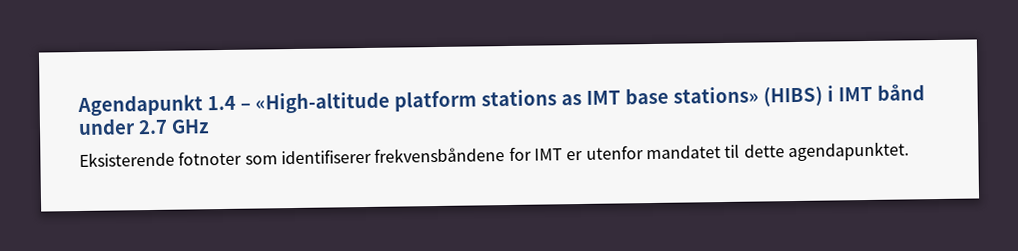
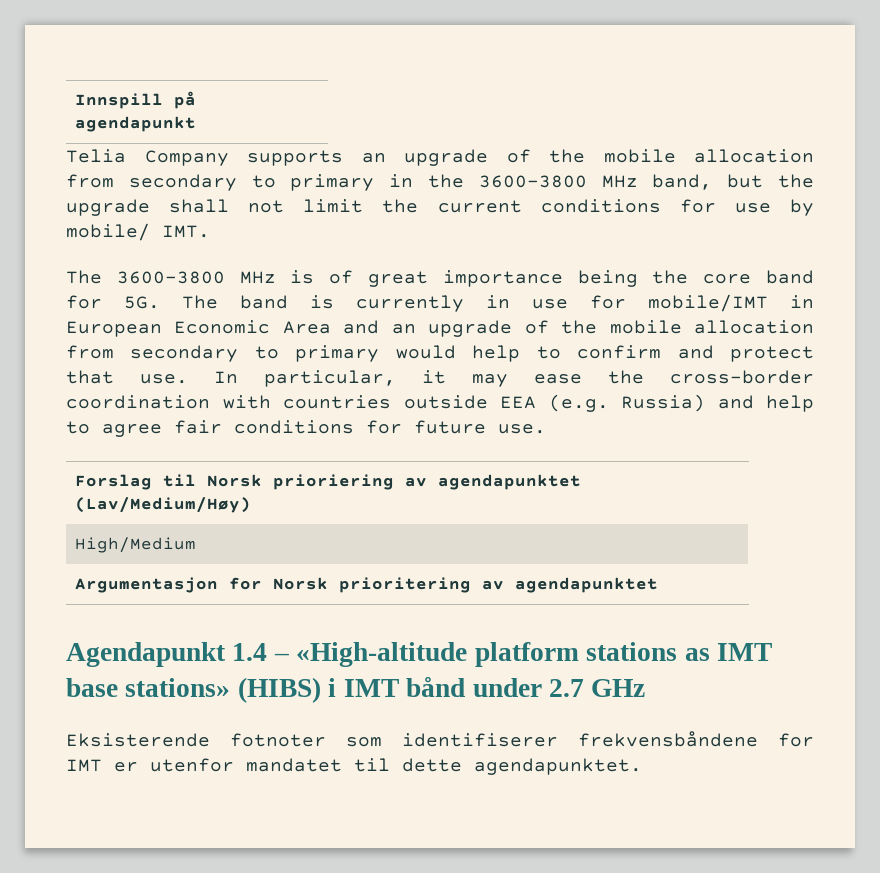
+ Innspill på agendapunkt
+ Telia Company supports an upgrade of the mobile allocation from secondary to primary in the 3600-3800 MHz band, but the upgrade shall not limit the current conditions for use by mobile/ IMT.
+ The 3600-3800 MHz is of great importance being the core band for 5G. The band is currently in use for mobile/IMT in European Economic Area and an upgrade of the mobile allocation from secondary to primary would help to confirm and protect that use. In particular, it may ease the cross-border coordination with countries outside EEA (e.g. Russia) and help to agree fair conditions for future use.
+ Forslag til Norsk prioriering av agendapunktet (Lav/Medium/Høy)
+ High/Medium
+ Argumentasjon for Norsk prioritering av agendapunktet

